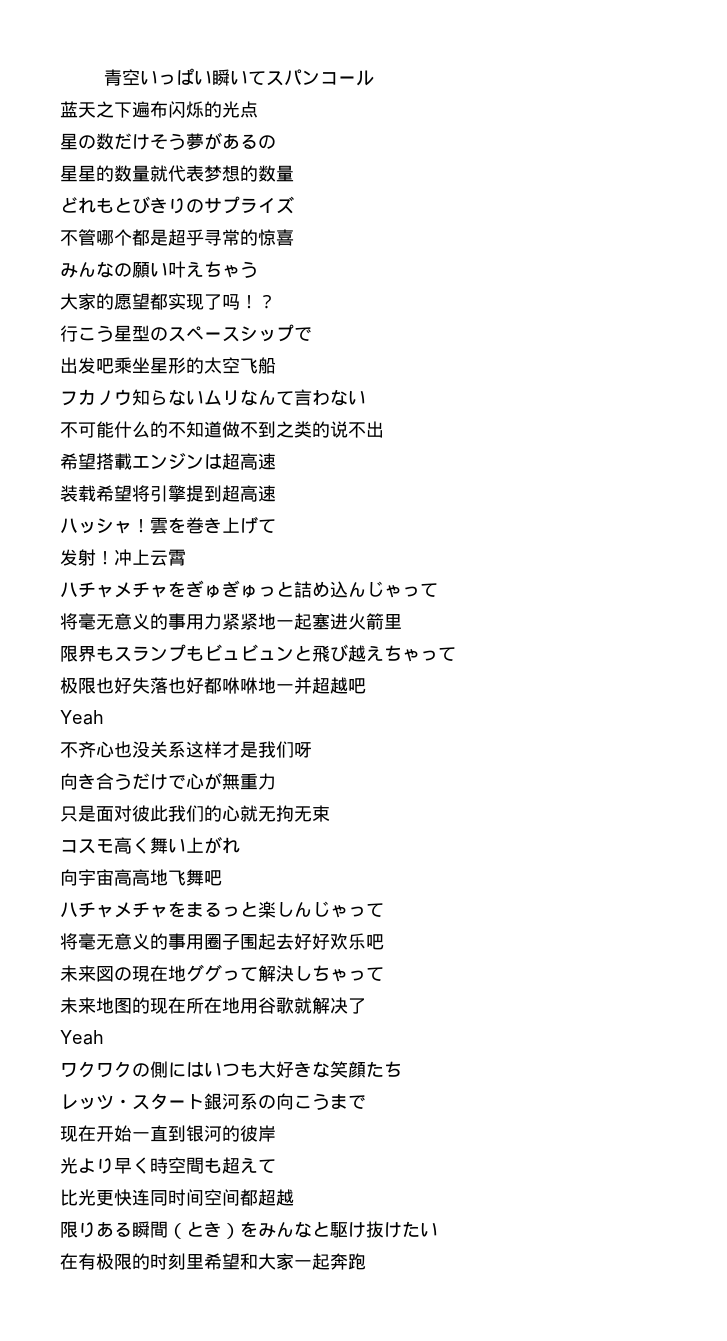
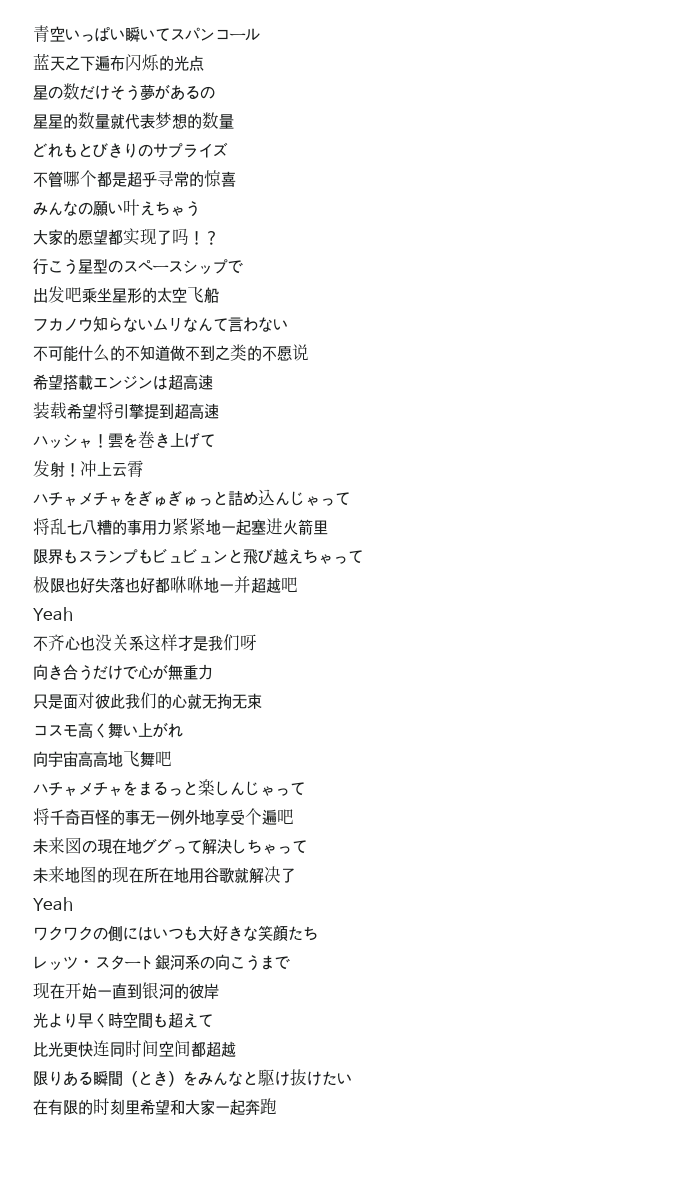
- 不可能什么的不知道做不到之类的说不出
+ 不可能什么的不知道做不到之类的不愿说
- 将毫无意义的事用力紧紧地一起塞进火箭里
+ 将乱七八糟的事用力紧紧地一起塞进火箭里
- 将毫无意义的事用圈子围起去好好欢乐吧
+ 将千奇百怪的事无一例外地享受个遍吧
- 在有极限的时刻里希望和大家一起奔跑
+ 在有限的时刻里希望和大家一起奔跑

